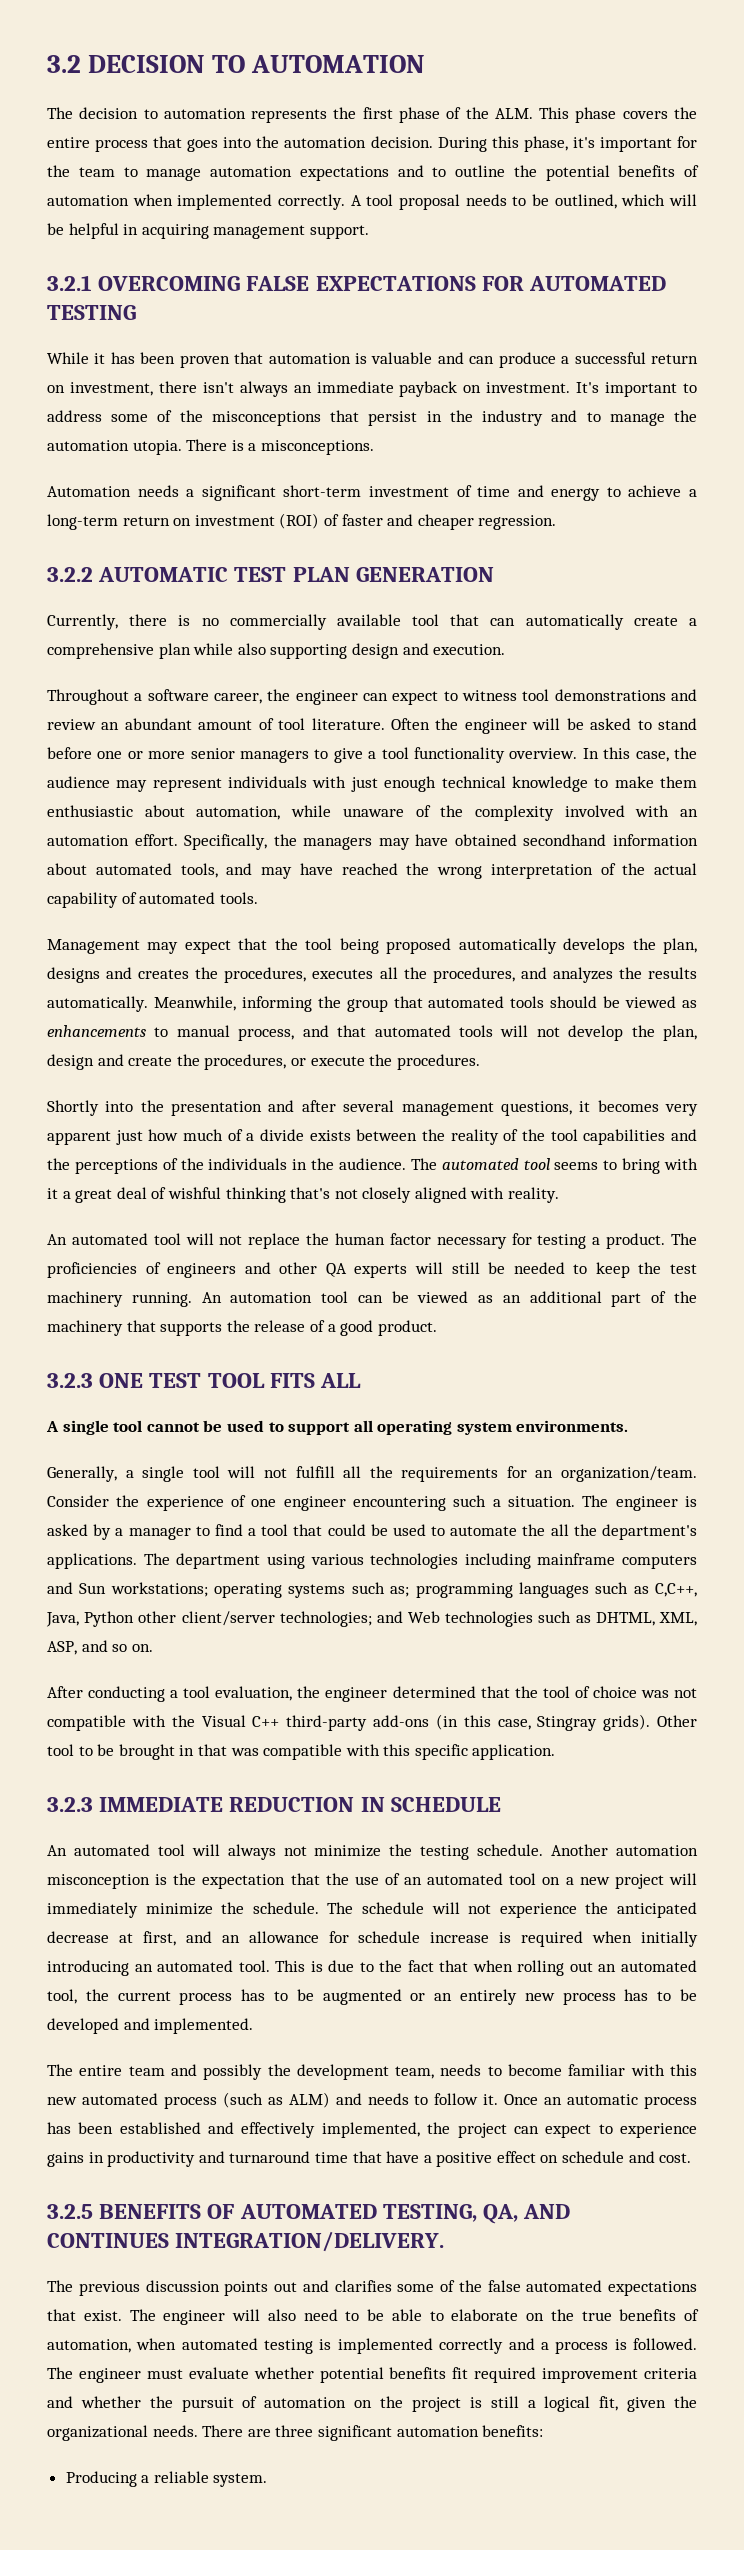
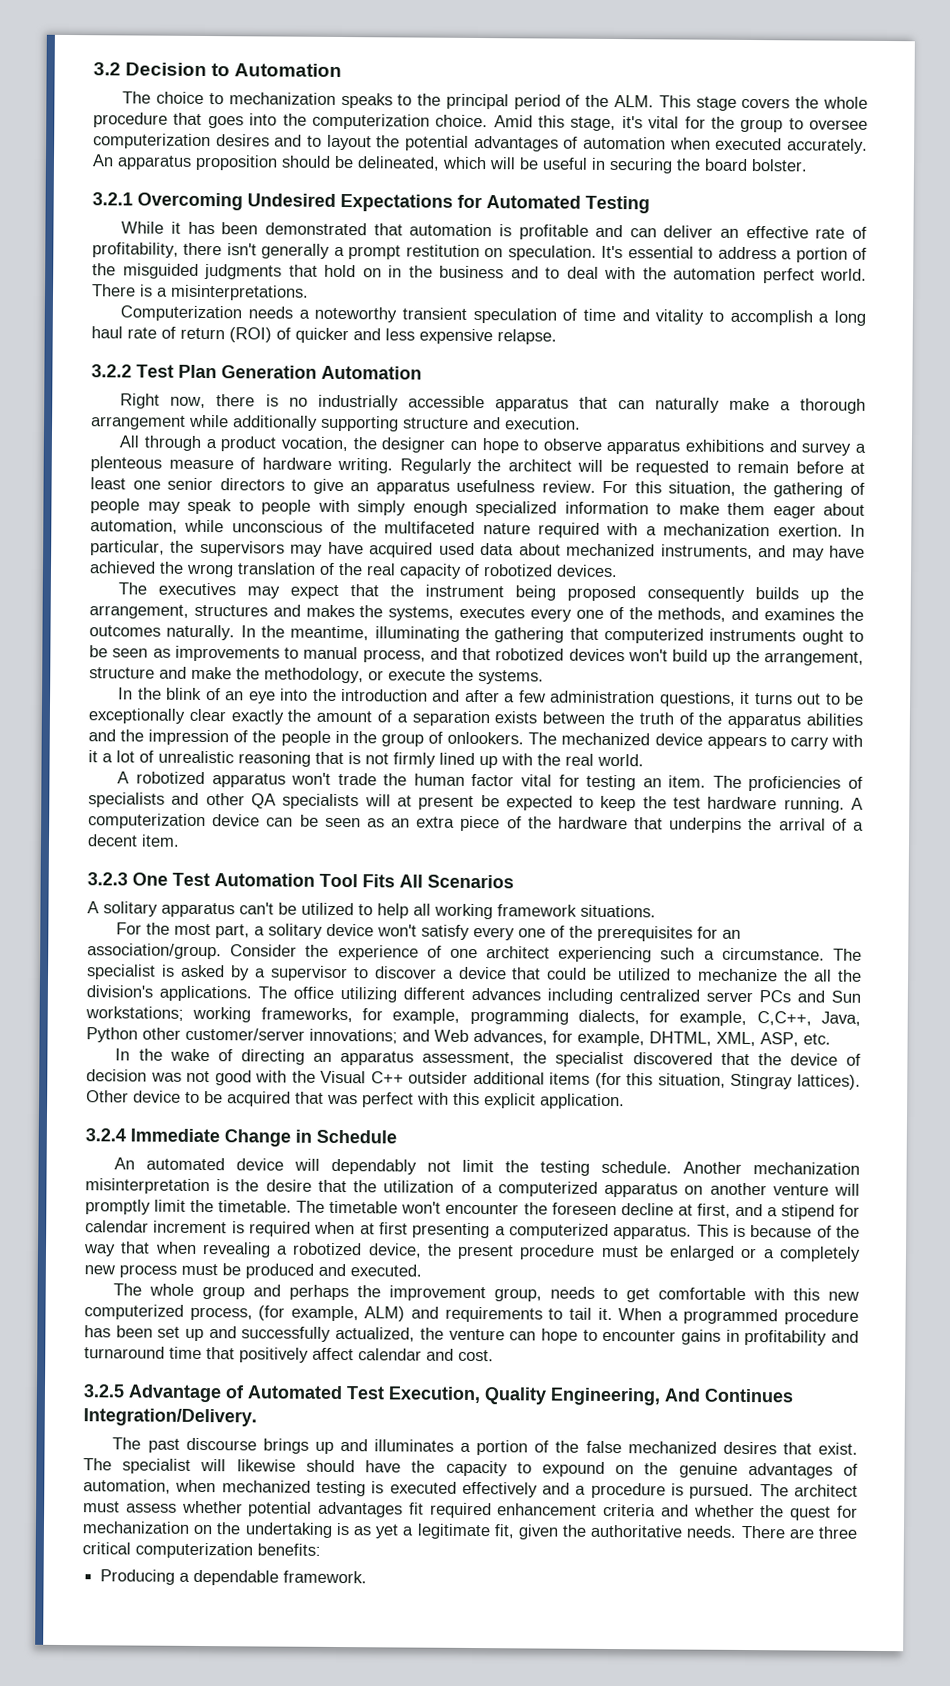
- 3.2 DECISION TO AUTOMATION
- The decision to automation represents the first phase of the ALM. This phase covers the entire process that goes into the automation decision. During this phase, it's important for the team to manage automation expectations and to outline the potential benefits of automation when implemented correctly. A tool proposal needs to be outlined, which will be helpful in acquiring management support.
- 3.2.1 OVERCOMING FALSE EXPECTATIONS FOR AUTOMATED TESTING
+ 3.2 Decision to Automation
+ The choice to mechanization speaks to the principal period of the ALM. This stage covers the whole procedure that goes into the computerization choice. Amid this stage, it's vital for the group to oversee computerization desires and to layout the potential advantages of automation when executed accurately. An apparatus proposition should be delineated, which will be useful in securing the board bolster.
+ 3.2.1 Overcoming Undesired Expectations for Automated Testing
- While it has been proven that automation is valuable and can produce a successful return on investment, there isn't always an immediate payback on investment. It's important to address some of the misconceptions that persist in the industry and to manage the automation utopia. There is a misconceptions.
- Automation needs a significant short-term investment of time and energy to achieve a long-term return on investment (ROI) of faster and cheaper regression.
- 3.2.2 AUTOMATIC TEST PLAN GENERATION
- Currently, there is no commercially available tool that can automatically create a comprehensive plan while also supporting design and execution.
- Throughout a software career, the engineer can expect to witness tool demonstrations and review an abundant amount of tool literature. Often the engineer will be asked to stand before one or more senior managers to give a tool functionality overview. In this case, the audience may represent individuals with just enough technical knowledge to make them enthusiastic about automation, while unaware of the complexity involved with an automation effort. Specifically, the managers may have obtained secondhand information about automated tools, and may have reached the wrong interpretation of the actual capability of automated tools.
- Management may expect that the tool being proposed automatically develops the plan, designs and creates the procedures, executes all the procedures, and analyzes the results automatically. Meanwhile, informing the group that automated tools should be viewed as enhancements to manual process, and that automated tools will not develop the plan, design and create the procedures, or execute the procedures.
- Shortly into the presentation and after several management questions, it becomes very apparent just how much of a divide exists between the reality of the tool capabilities and the perceptions of the individuals in the audience. The automated tool seems to bring with it a great deal of wishful thinking that's not closely aligned with reality.
- An automated tool will not replace the human factor necessary for testing a product.
+ While it has been demonstrated that automation is profitable and can deliver an effective rate of profitability, there isn't generally a prompt restitution on speculation. It's essential to address a portion of the misguided judgments that hold on in the business and to deal with the automation perfect world. There is a misinterpretations.
+ Computerization needs a noteworthy transient speculation of time and vitality to accomplish a long haul rate of return (ROI) of quicker and less expensive relapse.
+ 3.2.2 Test Plan Generation Automation
+ Right now, there is no industrially accessible apparatus that can naturally make a thorough arrangement while additionally supporting structure and execution.
+ All through a product vocation, the designer can hope to observe apparatus exhibitions and survey a plenteous measure of hardware writing. Regularly the architect will be requested to remain before at least one senior directors to give an apparatus usefulness review. For this situation, the gathering of people may speak to people with simply enough specialized information to make them eager about automation, while unconscious of the multifaceted nature required with a mechanization exertion. In particular, the supervisors may have acquired used data about mechanized instruments, and may have achieved the wrong translation of the real capacity of robotized devices.
+ The executives may expect that the instrument being proposed consequently builds up the arrangement, structures and makes the systems, executes every one of the methods, and examines the outcomes naturally. In the meantime, illuminating the gathering that computerized instruments ought to be seen as improvements to manual process, and that robotized devices won't build up the arrangement, structure and make the methodology, or execute the systems.
+ In the blink of an eye into the introduction and after a few administration questions, it turns out to be exceptionally clear exactly the amount of a separation exists between the truth of the apparatus abilities and the impression of the people in the group of onlookers. The mechanized device appears to carry with it a lot of unrealistic reasoning that is not firmly lined up with the real world.
+ A robotized apparatus won't trade the human factor vital for testing an item.
- The proficiencies of engineers and other QA experts will still be needed to keep the test machinery running. An automation tool can be viewed as an additional part of the machinery that supports the release of a good product.
- 3.2.3 ONE TEST TOOL FITS ALL
- A single tool cannot be used to support all operating system environments.
- Generally, a single tool will not fulfill all the requirements for an organization/team.
+ The proficiencies of specialists and other QA specialists will at present be expected to keep the test hardware running. A computerization device can be seen as an extra piece of the hardware that underpins the arrival of a decent item.
+ 3.2.3 One Test Automation Tool Fits All Scenarios
+ A solitary apparatus can't be utilized to help all working framework situations.
+ For the most part, a solitary device won't satisfy every one of the prerequisites for an association/group.
- Consider the experience of one engineer encountering such a situation. The engineer is asked by a manager to find a tool that could be used to automate the all the department's applications.
+ Consider the experience of one architect experiencing such a circumstance. The specialist is asked by a supervisor to discover a device that could be utilized to mechanize the all the division's applications.
- The department using various technologies including mainframe computers and Sun workstations; operating systems such as; programming languages such as C,C++, Java, Python other client/server technologies; and Web technologies such as DHTML, XML, ASP, and so on.
- After conducting a tool evaluation, the engineer determined that the tool of choice was not compatible with the Visual C++ third-party add-ons (in this case, Stingray grids). Other tool to be brought in that was compatible with this specific application.
+ The office utilizing different advances including centralized server PCs and Sun workstations; working frameworks, for example, programming dialects, for example, C,C++, Java, Python other customer/server innovations; and Web advances, for example, DHTML, XML, ASP, etc.
+ In the wake of directing an apparatus assessment, the specialist discovered that the device of decision was not good with the Visual C++ outsider additional items (for this situation, Stingray lattices). Other device to be acquired that was perfect with this explicit application.
- 3.2.3 IMMEDIATE REDUCTION IN SCHEDULE
- An automated tool will always not minimize the testing schedule.
+ 3.2.4 Immediate Change in Schedule
+ An automated device will dependably not limit the testing schedule.
- Another automation misconception is the expectation that the use of an automated tool on a new project will immediately minimize the schedule. The schedule will not experience the anticipated decrease at first, and an allowance for schedule increase is required when initially introducing an automated tool. This is due to the fact that when rolling out an automated tool, the current process has to be augmented or an entirely new process has to be developed and implemented.
- The entire team and possibly the development team, needs to become familiar with this new automated process (such as ALM) and needs to follow it. Once an automatic process has been established and effectively implemented, the project can expect to experience gains in productivity and turnaround time that have a positive effect on schedule and cost.
- 3.2.5 BENEFITS OF AUTOMATED TESTING, QA, AND CONTINUES INTEGRATION/DELIVERY.
- The previous discussion points out and clarifies some of the false automated expectations that exist.
+ Another mechanization misinterpretation is the desire that the utilization of a computerized apparatus on another venture will promptly limit the timetable. The timetable won't encounter the foreseen decline at first, and a stipend for calendar increment is required when at first presenting a computerized apparatus. This is because of the way that when revealing a robotized device, the present procedure must be enlarged or a completely new process must be produced and executed.
+ The whole group and perhaps the improvement group, needs to get comfortable with this new computerized process, (for example, ALM) and requirements to tail it. When a programmed procedure has been set up and successfully actualized, the venture can hope to encounter gains in profitability and turnaround time that positively affect calendar and cost.
+ 3.2.5 Advantage of Automated Test Execution, Quality Engineering, And Continues Integration/Delivery.
+ The past discourse brings up and illuminates a portion of the false mechanized desires that exist.
- The engineer will also need to be able to elaborate on the true benefits of automation, when automated testing is implemented correctly and a process is followed. The engineer must evaluate whether potential benefits fit required improvement criteria and whether the pursuit of automation on the project is still a logical fit, given the organizational needs.
+ The specialist will likewise should have the capacity to expound on the genuine advantages of automation, when mechanized testing is executed effectively and a procedure is pursued. The architect must assess whether potential advantages fit required enhancement criteria and whether the quest for mechanization on the undertaking is as yet a legitimate fit, given the authoritative needs.
- There are three significant automation benefits:
+ There are three critical computerization benefits:
- Producing a reliable system.
+ Producing a dependable framework.

